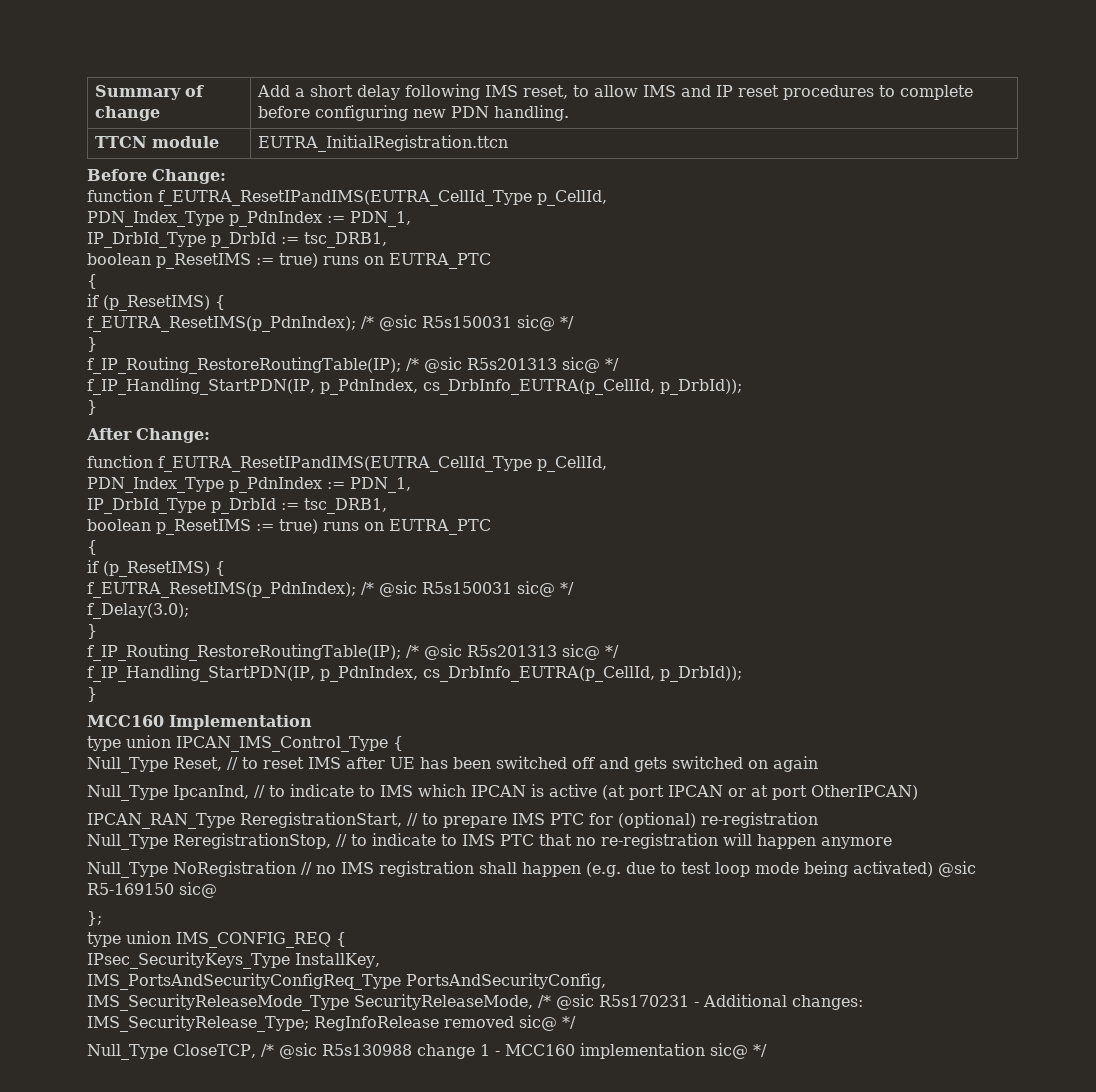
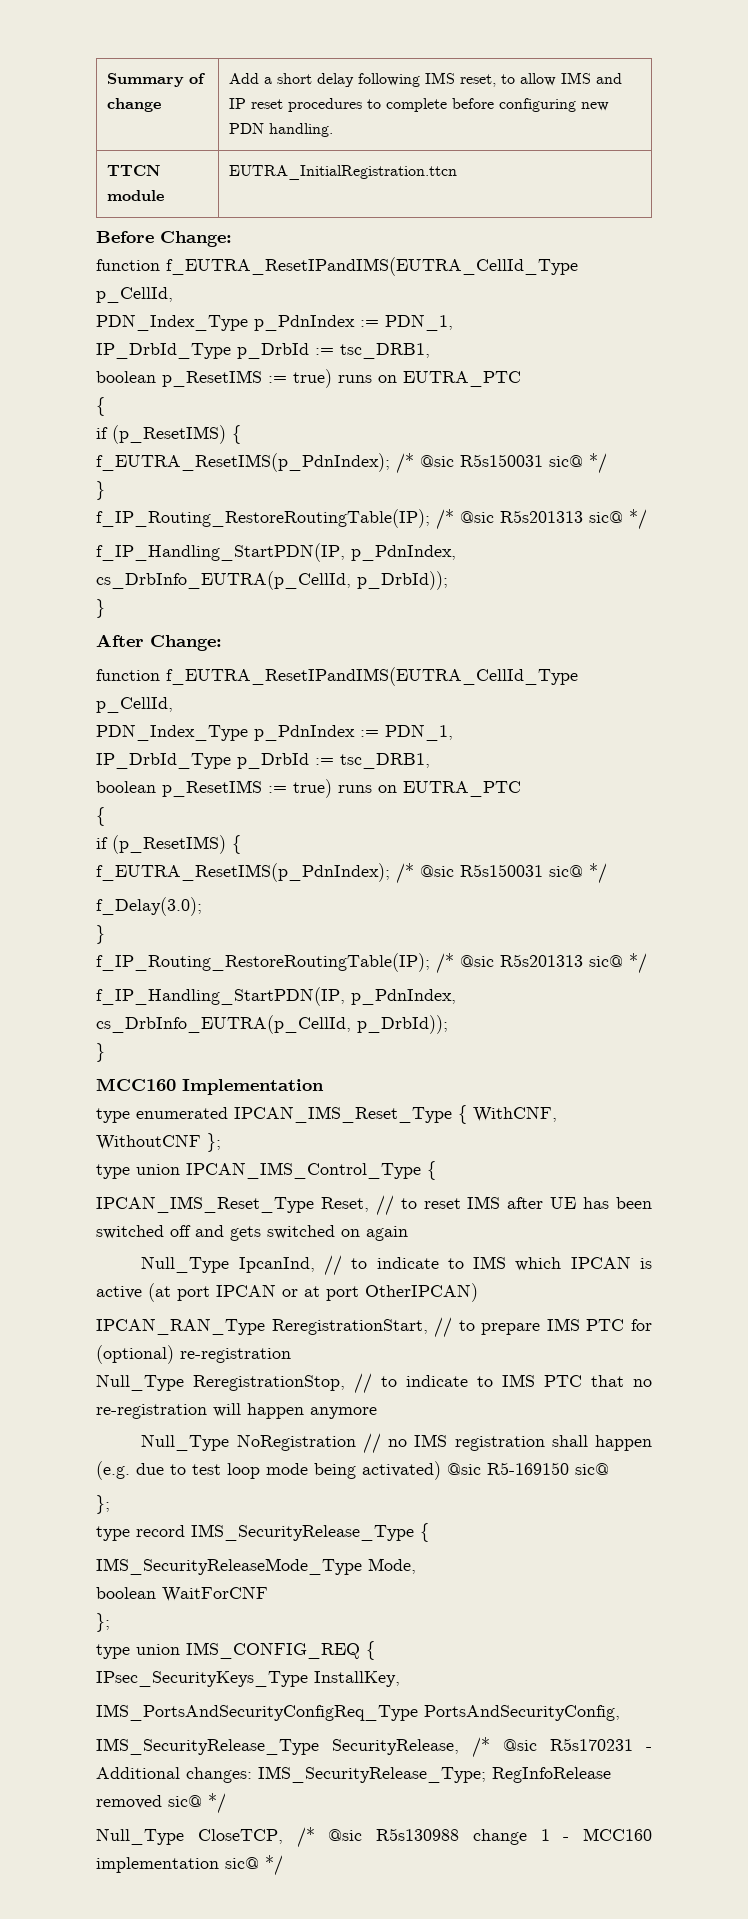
+ type enumerated IPCAN_IMS_Reset_Type { WithCNF, WithoutCNF };
- Null_Type Reset, // to reset IMS after UE has been switched off and gets switched on again
+ IPCAN_IMS_Reset_Type Reset, // to reset IMS after UE has been switched off and gets switched on again
+ type record IMS_SecurityRelease_Type {
+ IMS_SecurityReleaseMode_Type Mode,
+ boolean WaitForCNF
+ };
- IMS_SecurityReleaseMode_Type SecurityReleaseMode, /* @sic R5s170231 - Additional changes: IMS_SecurityRelease_Type; RegInfoRelease removed sic@ */
+ IMS_SecurityRelease_Type SecurityRelease, /* @sic R5s170231 - Additional changes: IMS_SecurityRelease_Type; RegInfoRelease removed sic@ */

